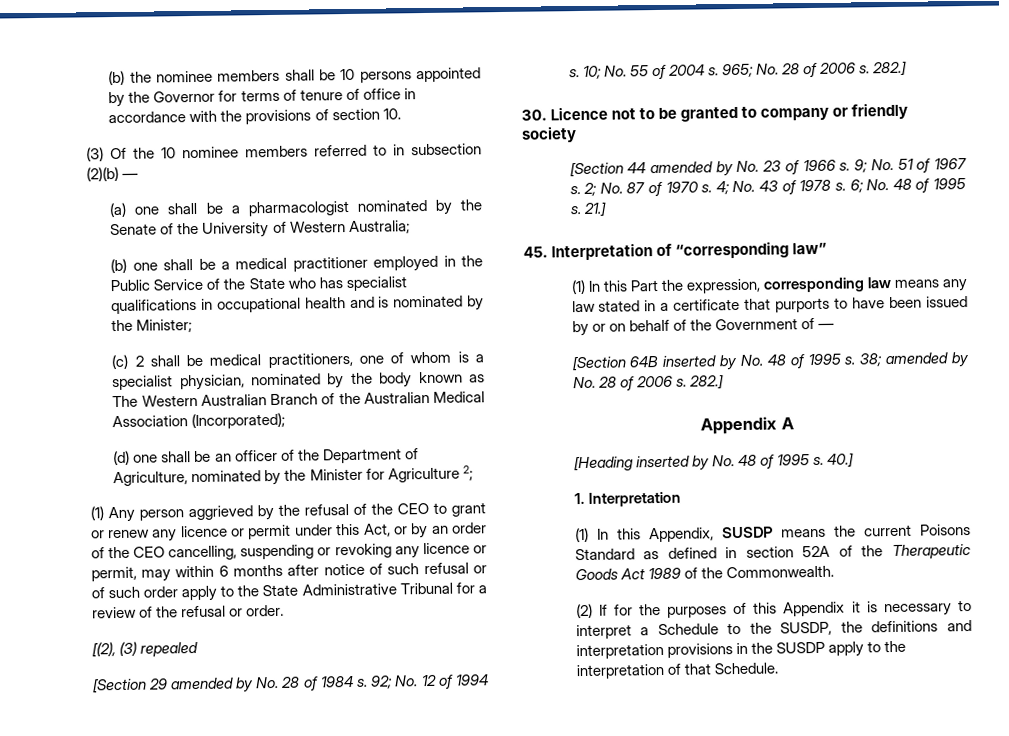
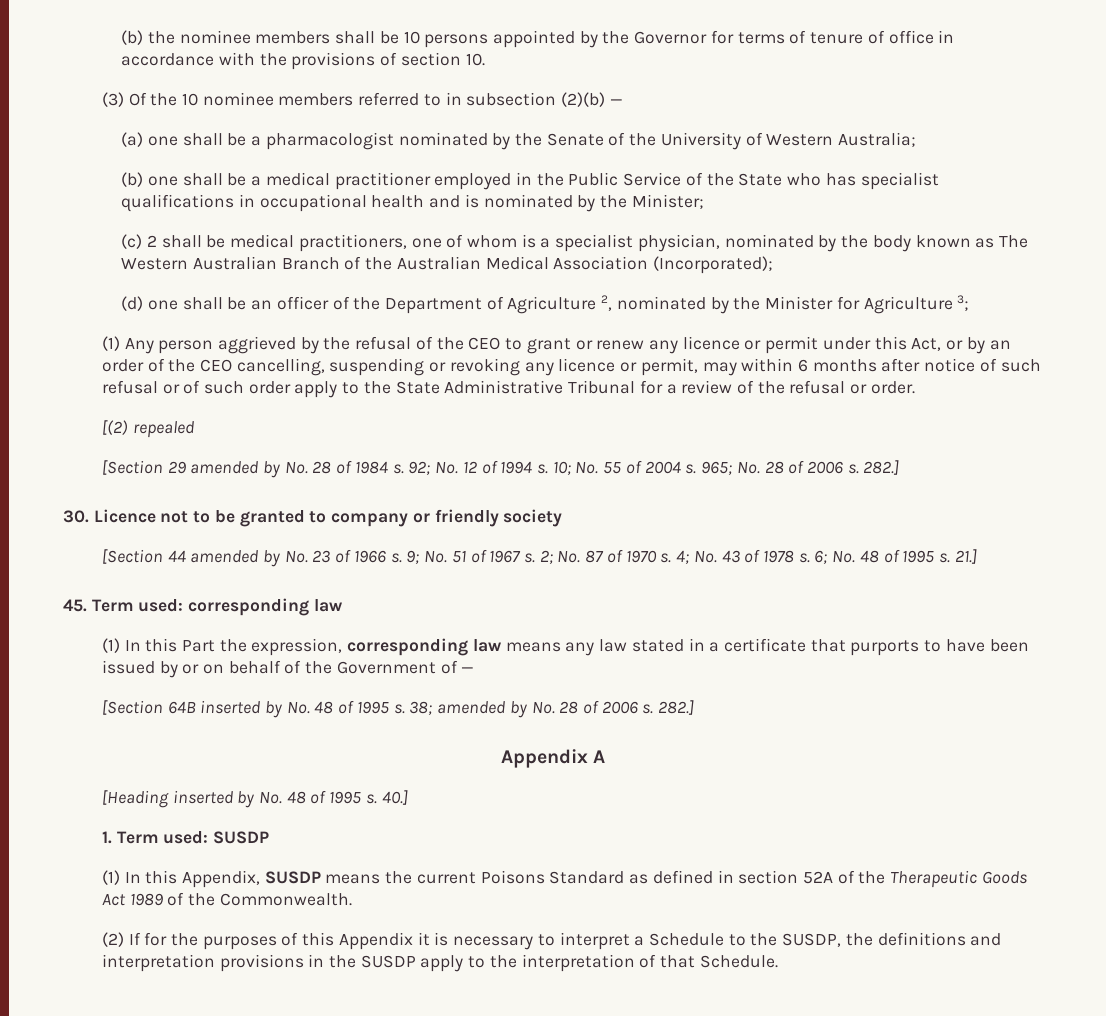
- (d) one shall be an officer of the Department of Agriculture, nominated by the Minister for Agriculture 2;
+ (d) one shall be an officer of the Department of Agriculture 2, nominated by the Minister for Agriculture 3;
- [(2), (3) repealed
+ [(2) repealed
- 45. Interpretation of “corresponding law”
+ 45. Term used: corresponding law
- 1. Interpretation
+ 1. Term used: SUSDP

